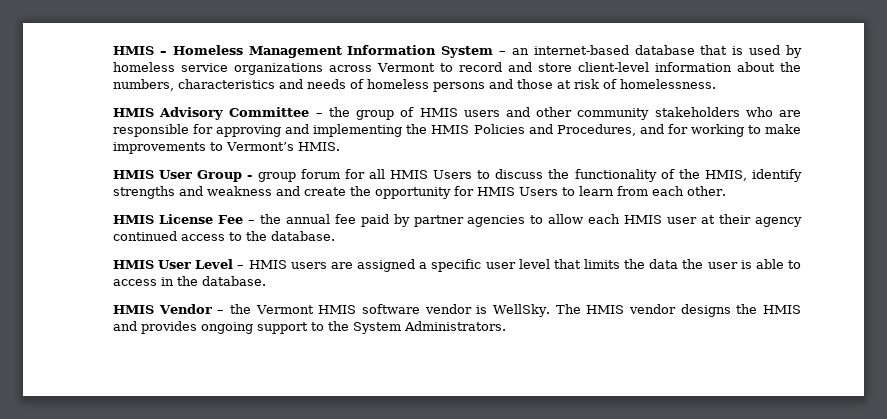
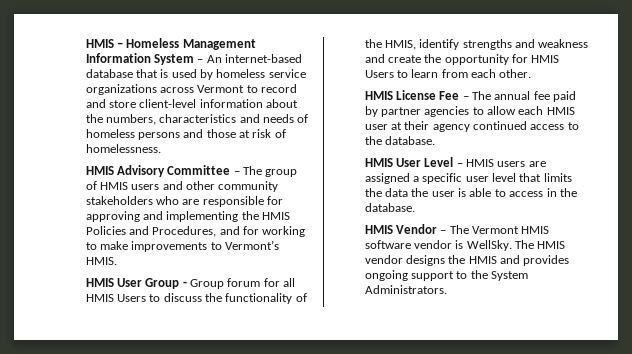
- HMIS – Homeless Management Information System – an internet-based database that is used by homeless service organizations across Vermont to record and store client-level information about the numbers, characteristics and needs of homeless persons and those at risk of homelessness.
+ HMIS – Homeless Management Information System – An internet-based database that is used by homeless service organizations across Vermont to record and store client-level information about the numbers, characteristics and needs of homeless persons and those at risk of homelessness.
- HMIS Advisory Committee – the group of HMIS users and other community stakeholders who are responsible for approving and implementing the HMIS Policies and Procedures, and for working to make improvements to Vermont’s HMIS.
+ HMIS Advisory Committee – The group of HMIS users and other community stakeholders who are responsible for approving and implementing the HMIS Policies and Procedures, and for working to make improvements to Vermont’s HMIS.
- HMIS User Group - group forum for all HMIS Users to discuss the functionality of the HMIS, identify strengths and weakness and create the opportunity for HMIS Users to learn from each other.
+ HMIS User Group - Group forum for all HMIS Users to discuss the functionality of the HMIS, identify strengths and weakness and create the opportunity for HMIS Users to learn from each other.
- HMIS License Fee – the annual fee paid by partner agencies to allow each HMIS user at their agency continued access to the database.
+ HMIS License Fee – The annual fee paid by partner agencies to allow each HMIS user at their agency continued access to the database.
- HMIS Vendor – the Vermont HMIS software vendor is WellSky.
+ HMIS Vendor – The Vermont HMIS software vendor is WellSky.

